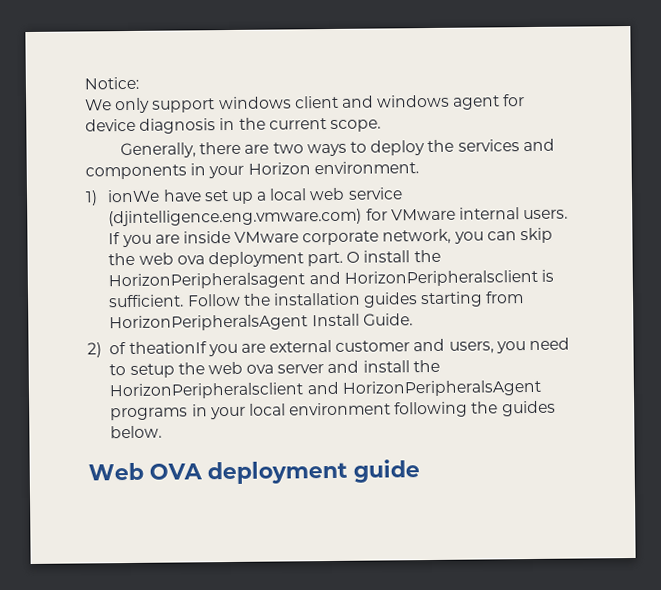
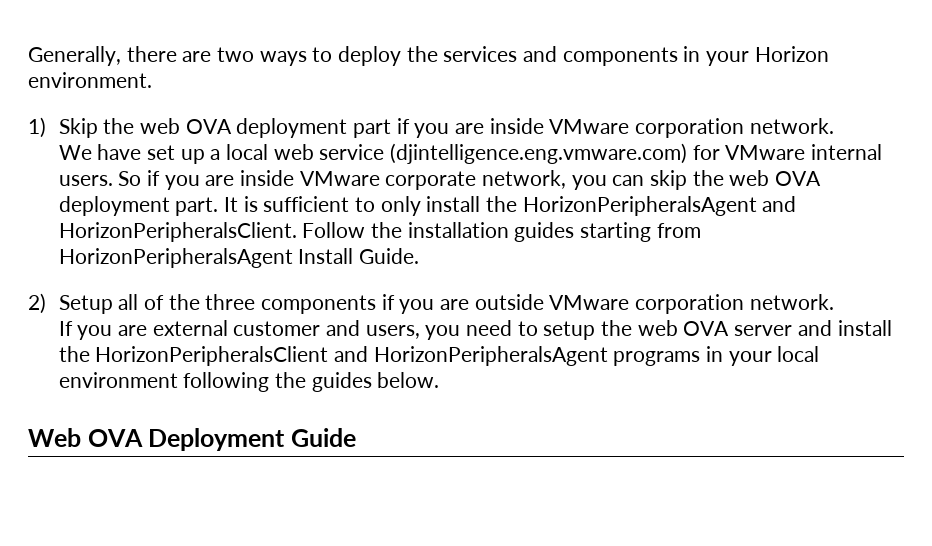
- Notice:
- We only support windows client and windows agent for device diagnosis in the current scope.
- 1) ionWe have set up a local web service (djintelligence.eng.vmware.com) for VMware internal users.
+ 1) Skip the web OVA deployment part if you are inside VMware corporation network.
+ We have set up a local web service (djintelligence.eng.vmware.com) for VMware internal users.
- If you are inside VMware corporate network, you can skip the web ova deployment part.
+ So if you are inside VMware corporate network, you can skip the web OVA deployment part.
- O install the HorizonPeripheralsagent and HorizonPeripheralsclient is sufficient.
+ It is sufficient to only install the HorizonPeripheralsAgent and HorizonPeripheralsClient.
- 2) of theationIf you are external customer and users, you need to setup the web ova server and install the HorizonPeripheralsclient and HorizonPeripheralsAgent programs in your local environment following the guides below.
+ 2) Setup all of the three components if you are outside VMware corporation network.
+ If you are external customer and users, you need to setup the web OVA server and install the HorizonPeripheralsClient and HorizonPeripheralsAgent programs in your local environment following the guides below.
- Web OVA deployment guide
+ Web OVA Deployment Guide

